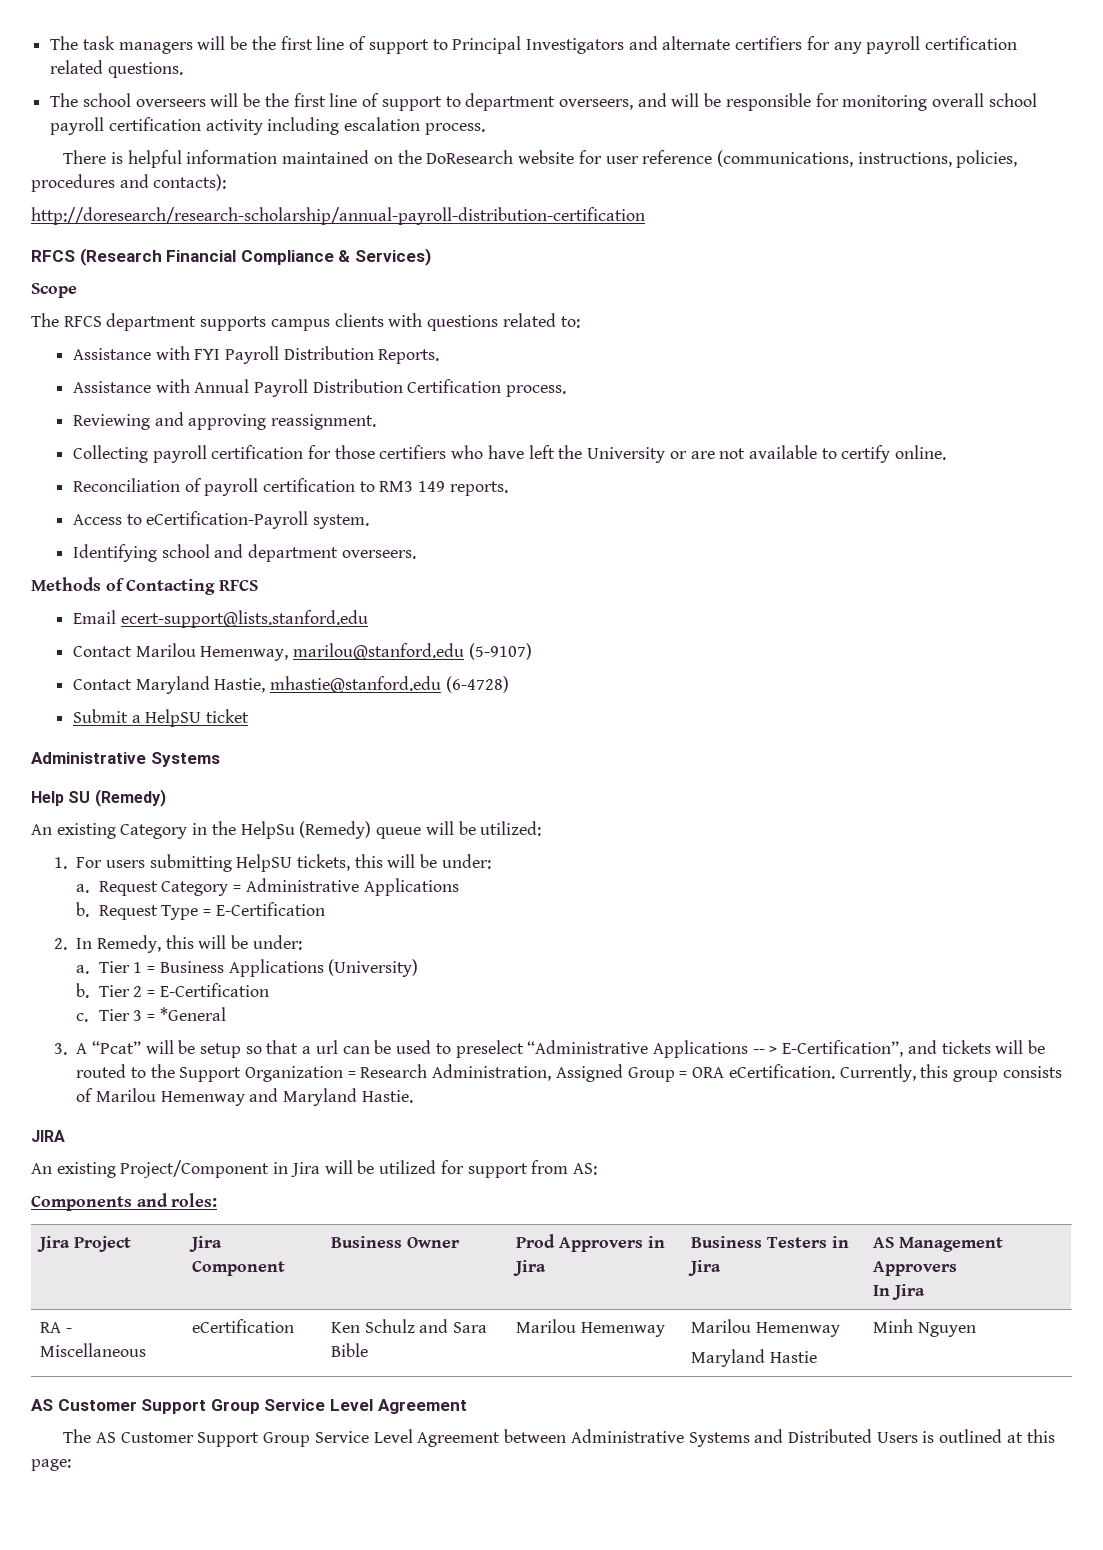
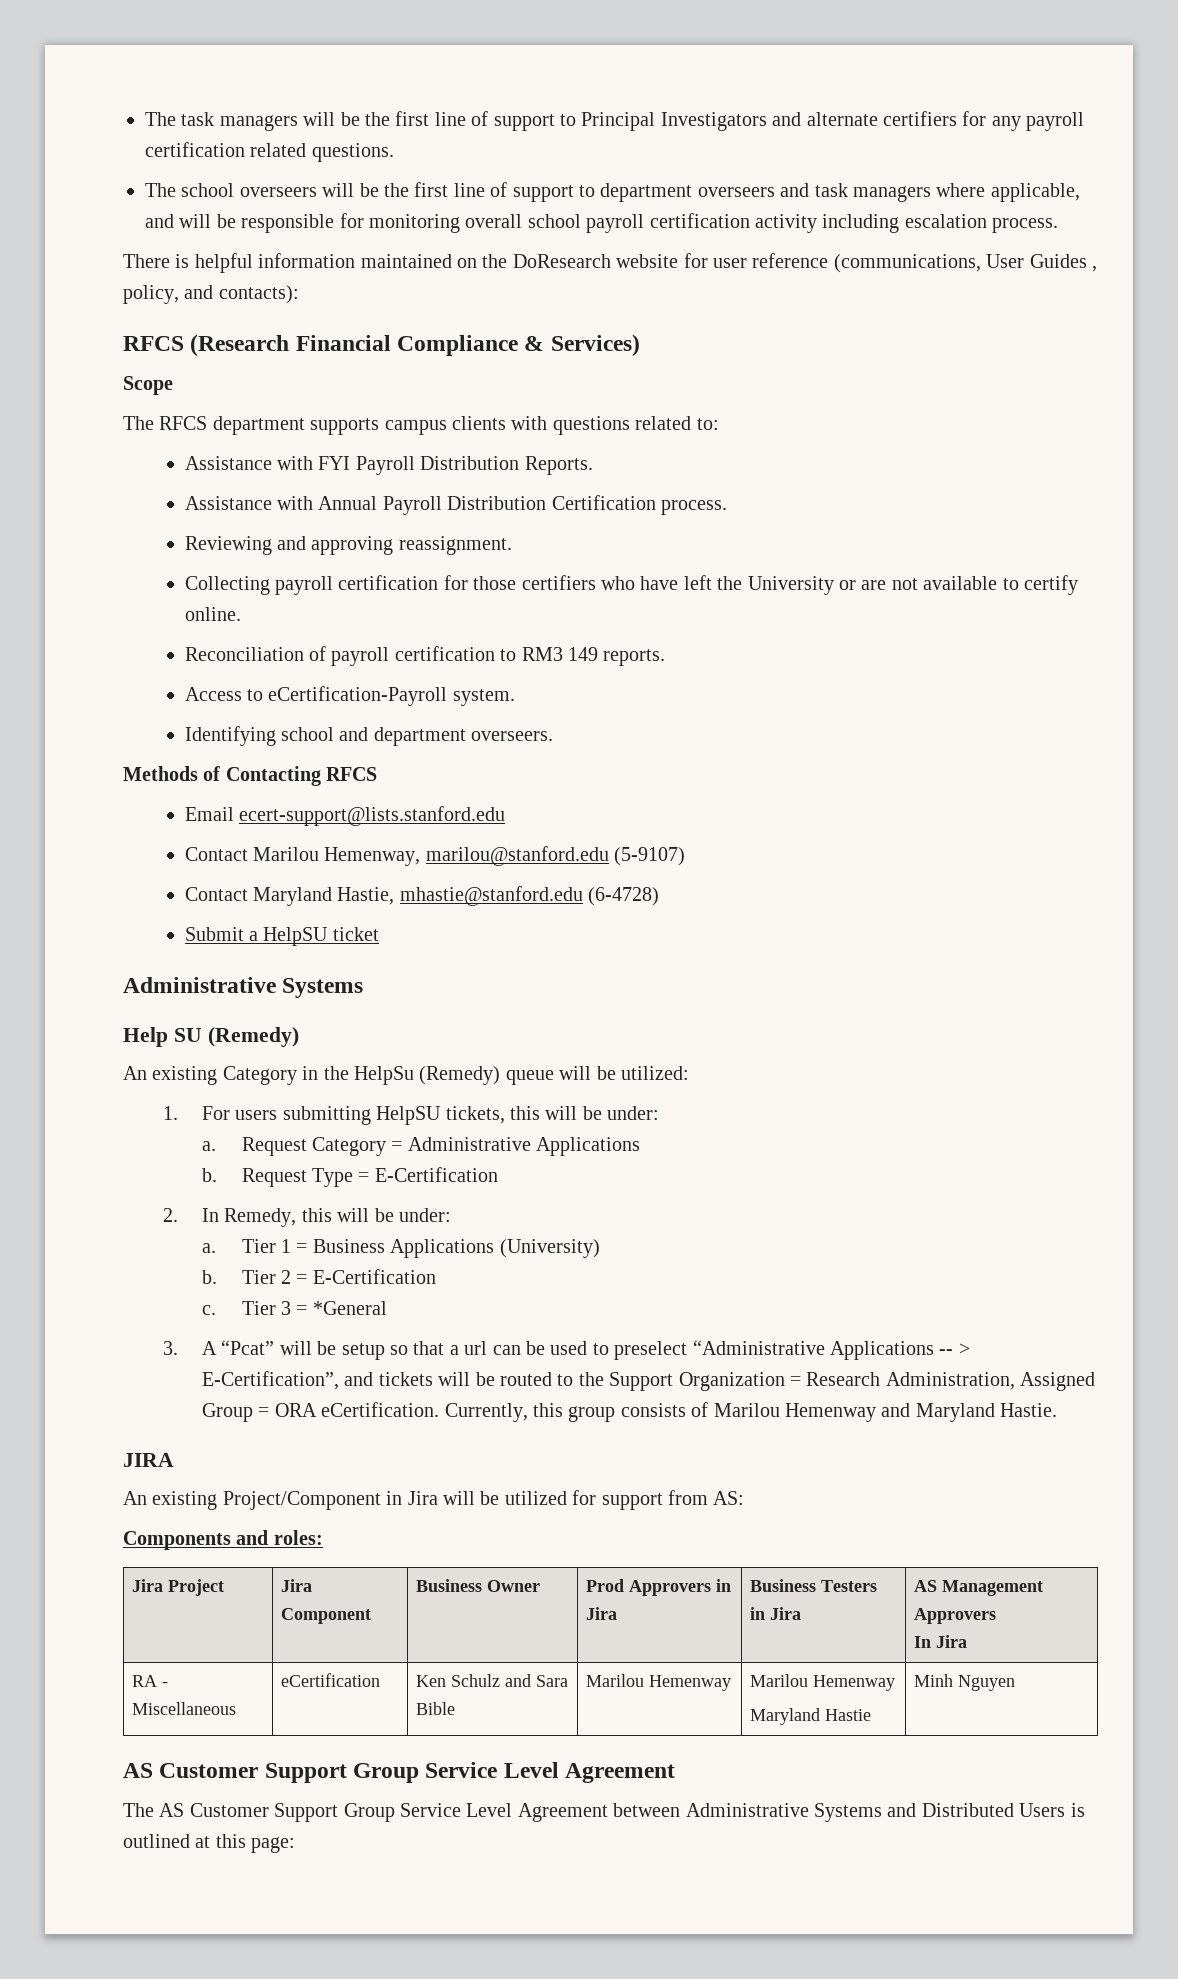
- The school overseers will be the first line of support to department overseers, and will be responsible for monitoring overall school payroll certification activity including escalation process.
+ The school overseers will be the first line of support to department overseers and task managers where applicable, and will be responsible for monitoring overall school payroll certification activity including escalation process.
- There is helpful information maintained on the DoResearch website for user reference (communications, instructions, policies, procedures and contacts):
+ There is helpful information maintained on the DoResearch website for user reference (communications, User Guides , policy, and contacts):
- http://doresearch/research-scholarship/annual-payroll-distribution-certification

